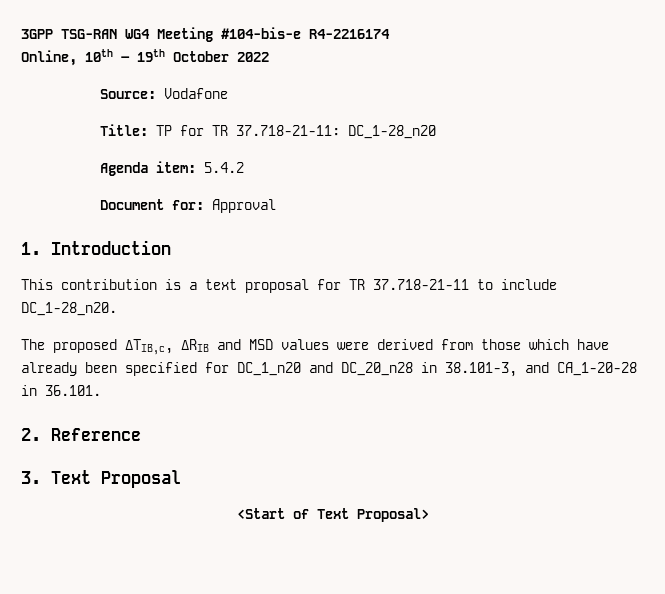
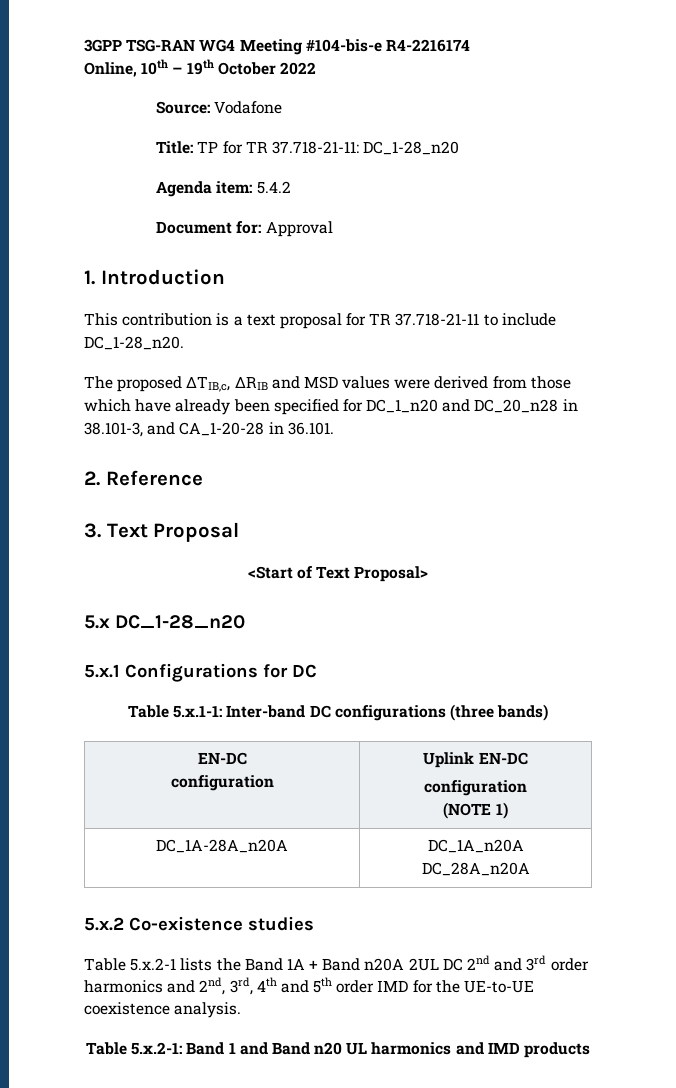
+ 5.x DC_1-28_n20
+ 5.x.1 Configurations for DC
+ Table 5.x.1-1: Inter-band DC configurations (three bands)
+ EN-DC
+ configuration | Uplink EN-DC
+ configuration
+ (NOTE 1)
+ DC_1A-28A_n20A | DC_1A_n20A
+ DC_28A_n20A
+ 5.x.2 Co-existence studies
+ Table 5.x.2-1 lists the Band 1A + Band n20A 2UL DC 2nd and 3rd order harmonics and 2nd, 3rd, 4th and 5th order IMD for the UE-to-UE coexistence analysis.
+ Table 5.x.2-1: Band 1 and Band n20 UL harmonics and IMD products

